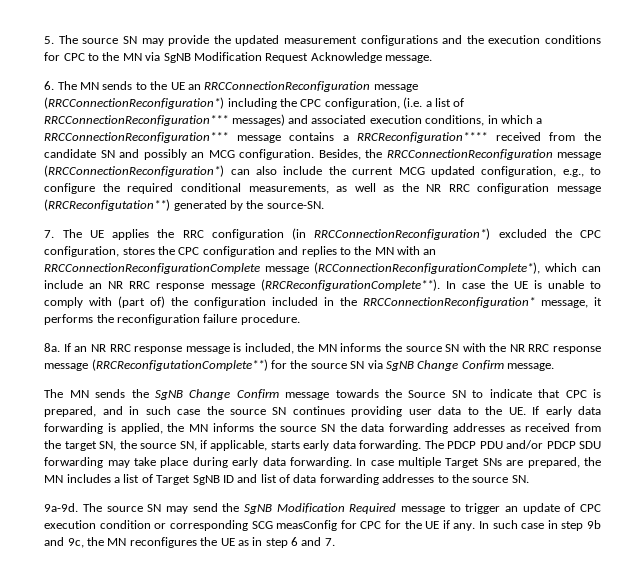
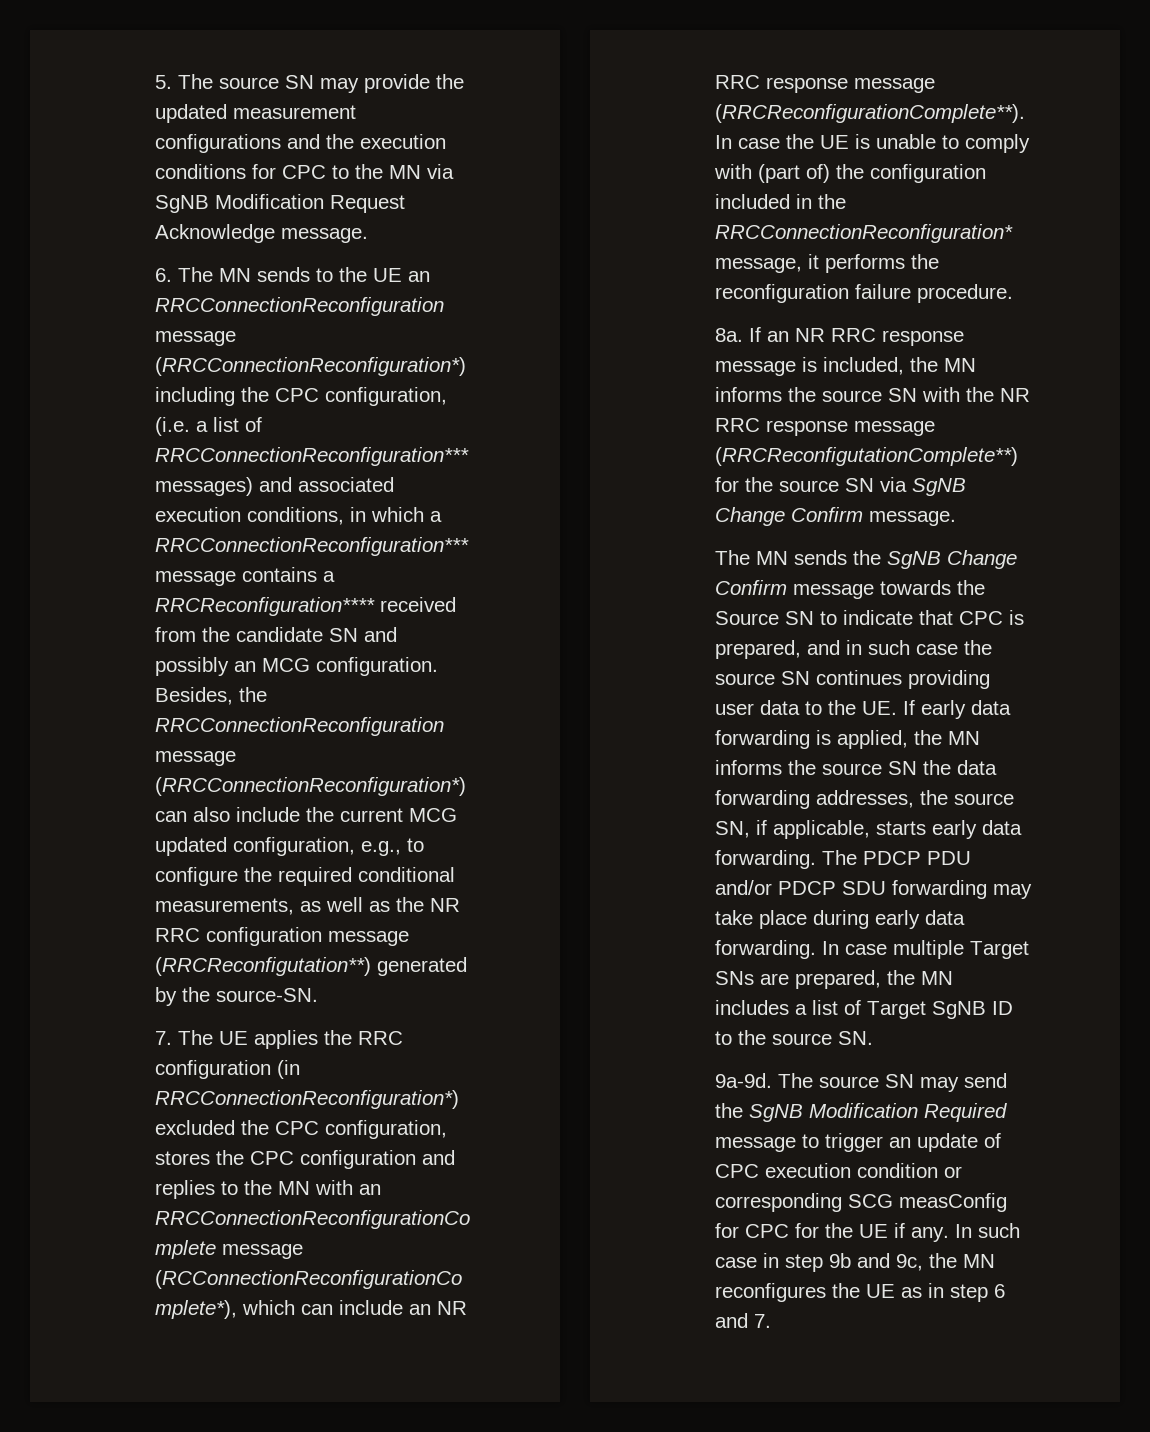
- The MN sends the SgNB Change Confirm message towards the Source SN to indicate that CPC is prepared, and in such case the source SN continues providing user data to the UE. If early data forwarding is applied, the MN informs the source SN the data forwarding addresses as received from the target SN, the source SN, if applicable, starts early data forwarding.
+ The MN sends the SgNB Change Confirm message towards the Source SN to indicate that CPC is prepared, and in such case the source SN continues providing user data to the UE. If early data forwarding is applied, the MN informs the source SN the data forwarding addresses, the source SN, if applicable, starts early data forwarding.
- In case multiple Target SNs are prepared, the MN includes a list of Target SgNB ID and list of data forwarding addresses to the source SN.
+ In case multiple Target SNs are prepared, the MN includes a list of Target SgNB ID to the source SN.

